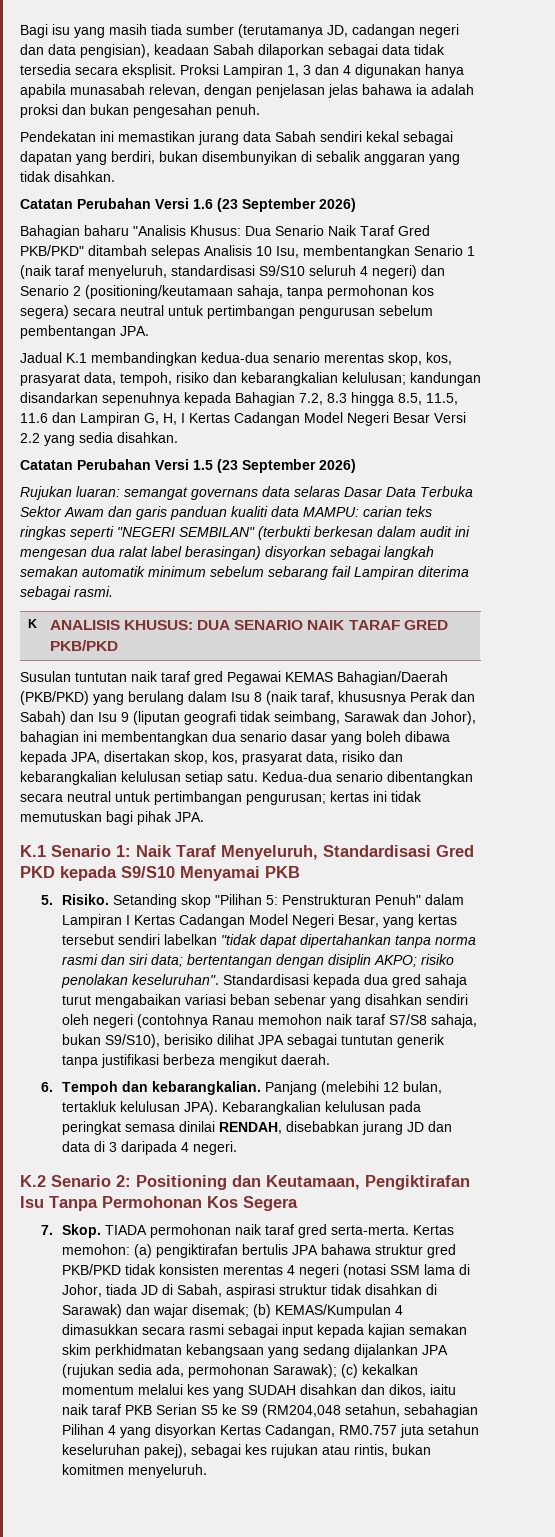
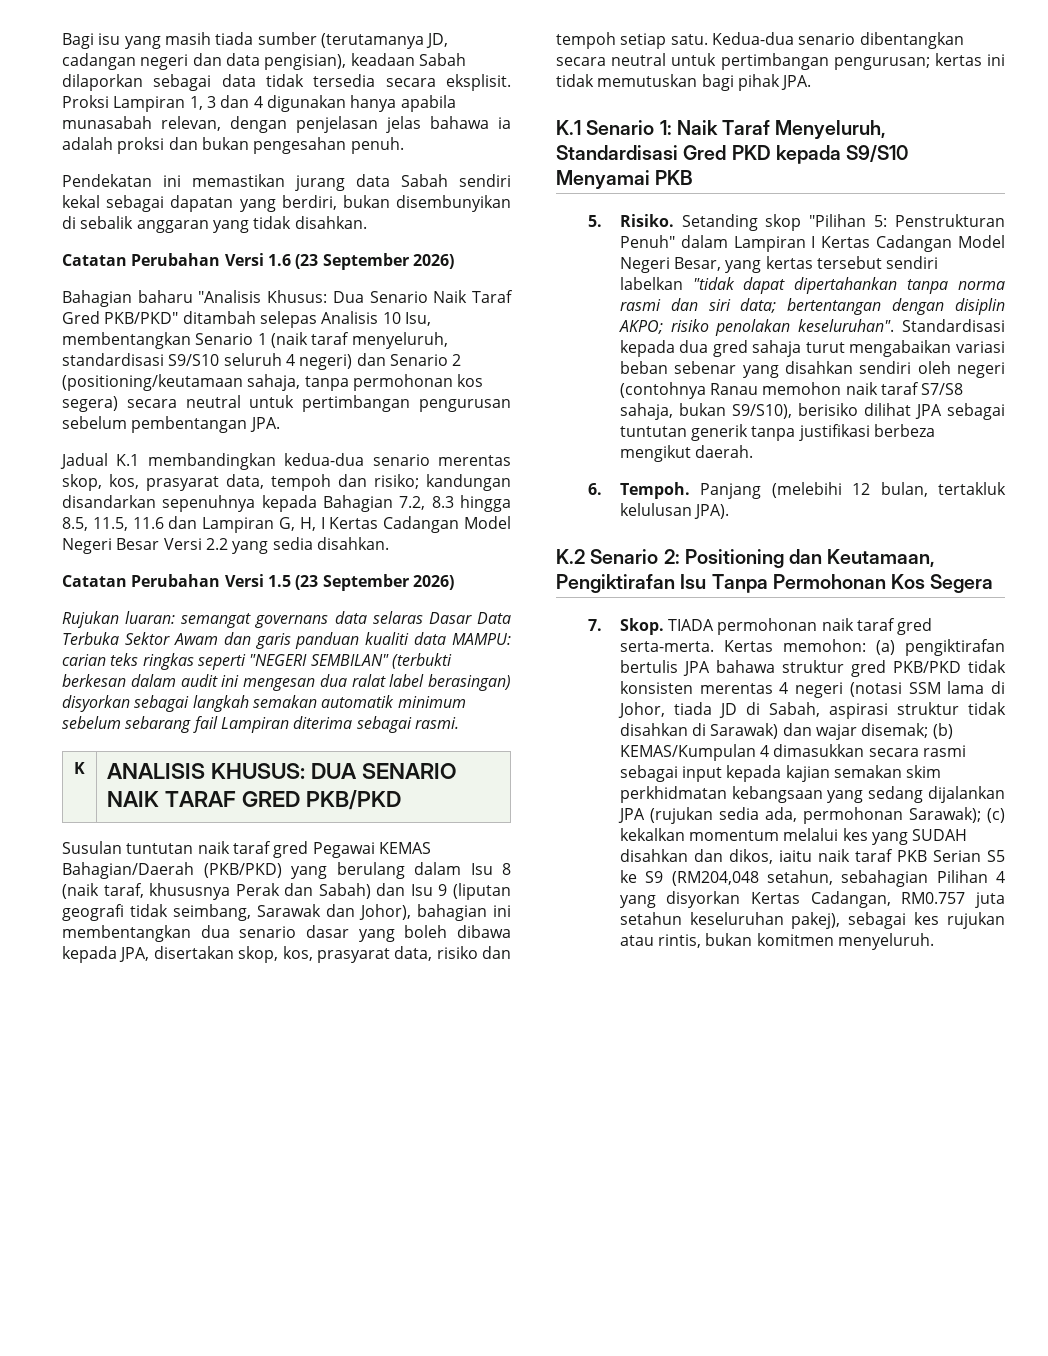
- Jadual K.1 membandingkan kedua-dua senario merentas skop, kos, prasyarat data, tempoh, risiko dan kebarangkalian kelulusan; kandungan disandarkan sepenuhnya kepada Bahagian 7.2, 8.3 hingga 8.5, 11.5, 11.6 dan Lampiran G, H, I Kertas Cadangan Model Negeri Besar Versi 2.2 yang sedia disahkan.
+ Jadual K.1 membandingkan kedua-dua senario merentas skop, kos, prasyarat data, tempoh dan risiko; kandungan disandarkan sepenuhnya kepada Bahagian 7.2, 8.3 hingga 8.5, 11.5, 11.6 dan Lampiran G, H, I Kertas Cadangan Model Negeri Besar Versi 2.2 yang sedia disahkan.
- Susulan tuntutan naik taraf gred Pegawai KEMAS Bahagian/Daerah (PKB/PKD) yang berulang dalam Isu 8 (naik taraf, khususnya Perak dan Sabah) dan Isu 9 (liputan geografi tidak seimbang, Sarawak dan Johor), bahagian ini membentangkan dua senario dasar yang boleh dibawa kepada JPA, disertakan skop, kos, prasyarat data, risiko dan kebarangkalian kelulusan setiap satu.
+ Susulan tuntutan naik taraf gred Pegawai KEMAS Bahagian/Daerah (PKB/PKD) yang berulang dalam Isu 8 (naik taraf, khususnya Perak dan Sabah) dan Isu 9 (liputan geografi tidak seimbang, Sarawak dan Johor), bahagian ini membentangkan dua senario dasar yang boleh dibawa kepada JPA, disertakan skop, kos, prasyarat data, risiko dan tempoh setiap satu.
- 6. Tempoh dan kebarangkalian.
+ 6. Tempoh.
- Kebarangkalian kelulusan pada peringkat semasa dinilai RENDAH, disebabkan jurang JD dan data di 3 daripada 4 negeri.

